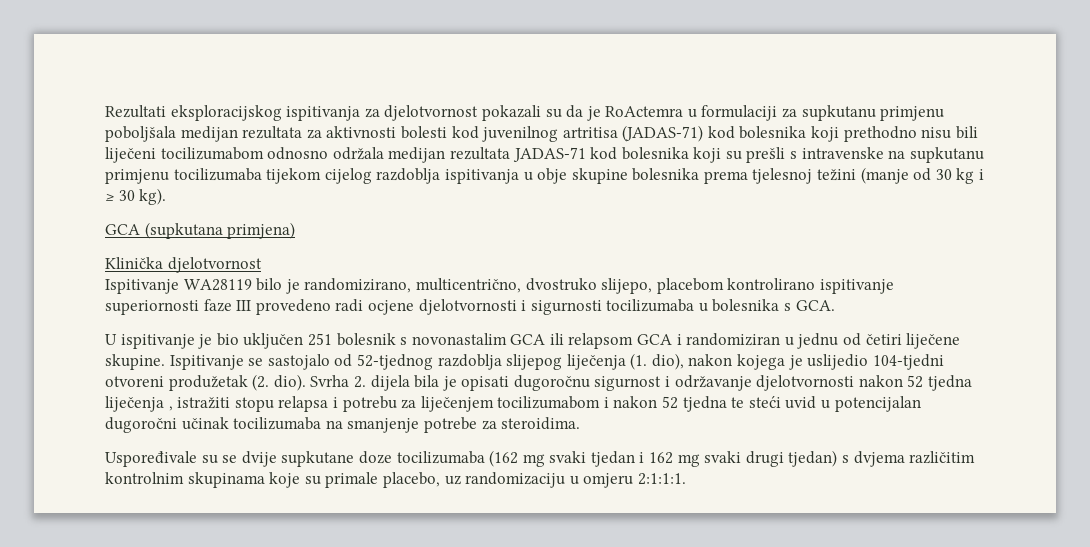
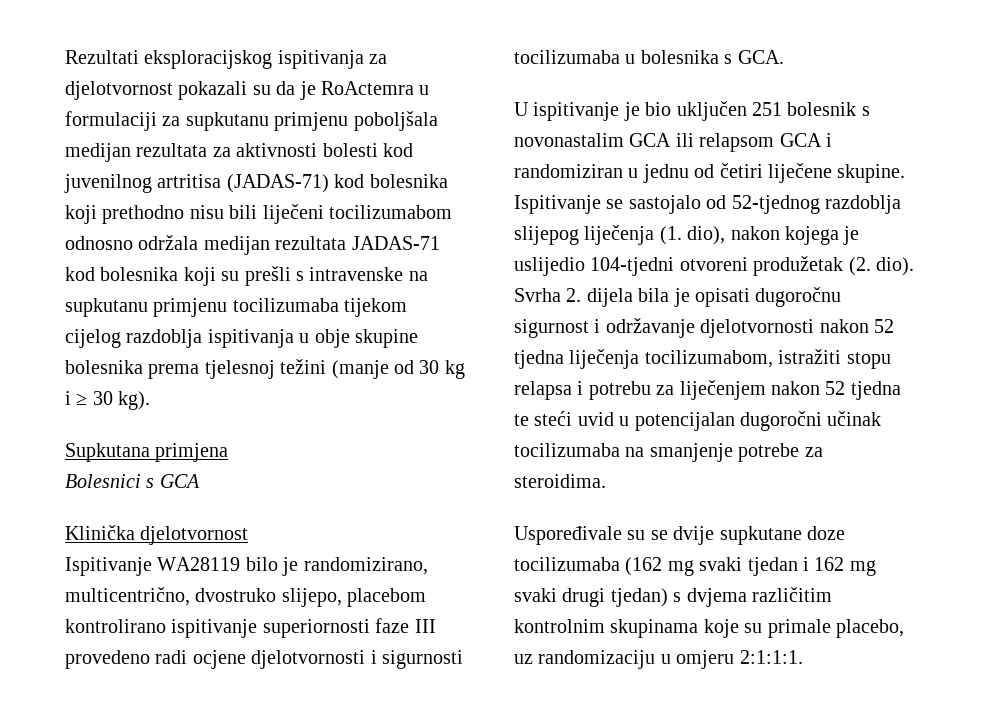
- GCA (supkutana primjena)
+ Supkutana primjena
+ Bolesnici s GCA
- Svrha 2. dijela bila je opisati dugoročnu sigurnost i održavanje djelotvornosti nakon 52 tjedna liječenja , istražiti stopu relapsa i potrebu za liječenjem tocilizumabom i nakon 52 tjedna te steći uvid u potencijalan dugoročni učinak tocilizumaba na smanjenje potrebe za steroidima.
+ Svrha 2. dijela bila je opisati dugoročnu sigurnost i održavanje djelotvornosti nakon 52 tjedna liječenja tocilizumabom, istražiti stopu relapsa i potrebu za liječenjem nakon 52 tjedna te steći uvid u potencijalan dugoročni učinak tocilizumaba na smanjenje potrebe za steroidima.

